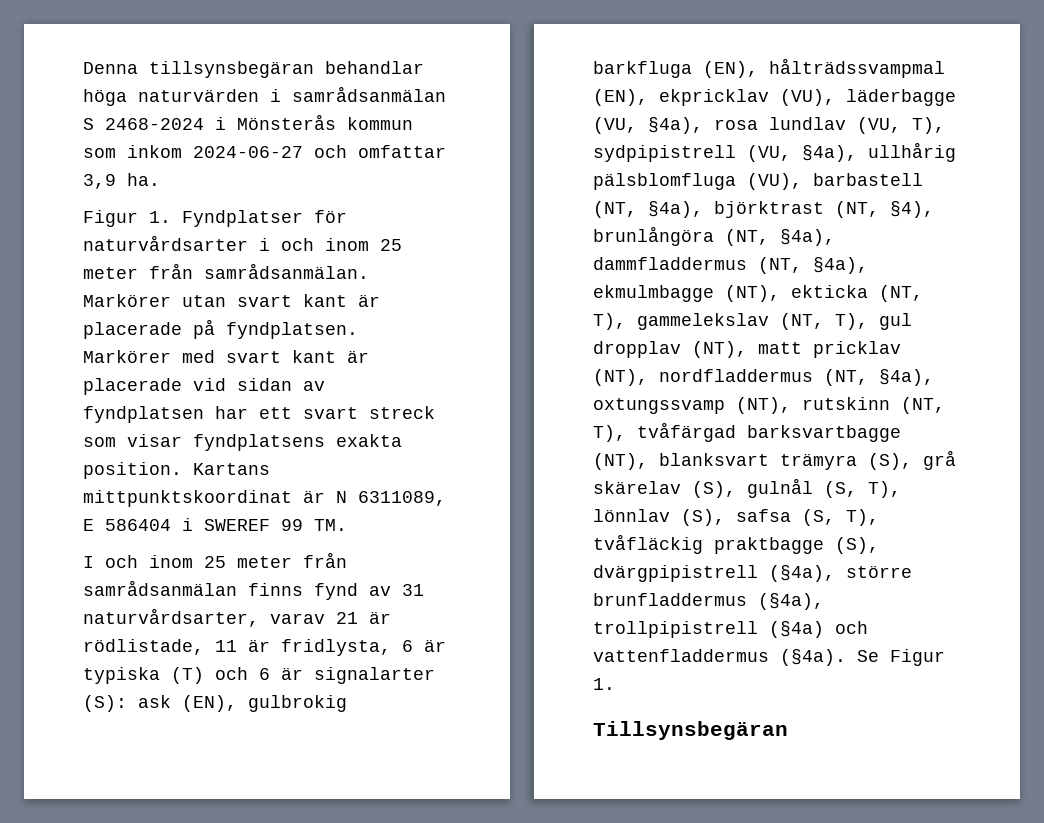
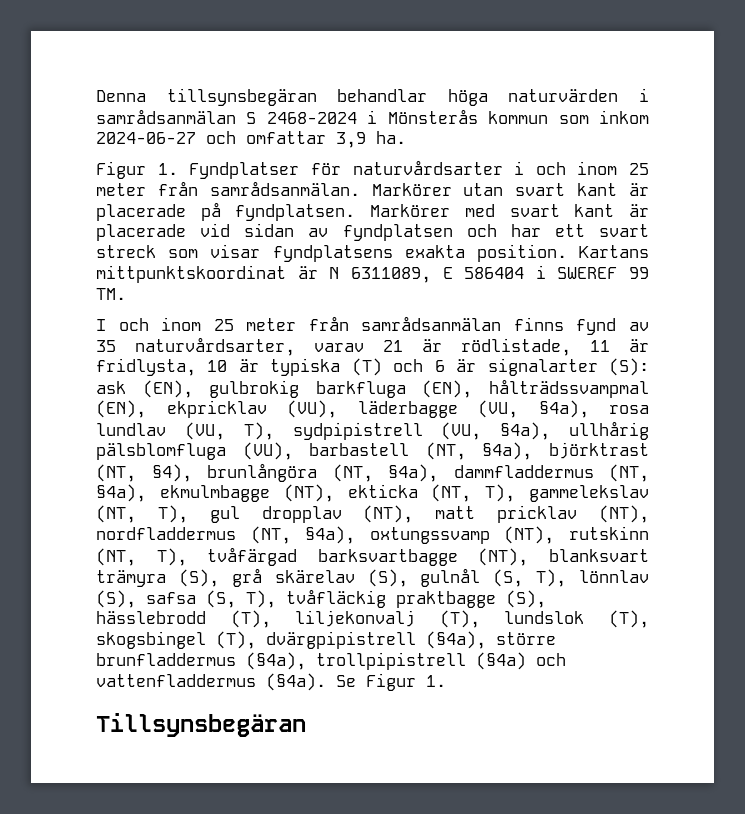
- Markörer med svart kant är placerade vid sidan av fyndplatsen har ett svart streck som visar fyndplatsens exakta position.
+ Markörer med svart kant är placerade vid sidan av fyndplatsen och har ett svart streck som visar fyndplatsens exakta position.
- I och inom 25 meter från samrådsanmälan finns fynd av 31 naturvårdsarter, varav 21 är rödlistade, 11 är fridlysta, 6 är typiska (T) och 6 är signalarter (S):
+ I och inom 25 meter från samrådsanmälan finns fynd av 35 naturvårdsarter, varav 21 är rödlistade, 11 är fridlysta, 10 är typiska (T) och 6 är signalarter (S):
- ask (EN), gulbrokig barkfluga (EN), hålträdssvampmal (EN), ekpricklav (VU), läderbagge (VU, §4a), rosa lundlav (VU, T), sydpipistrell (VU, §4a), ullhårig pälsblomfluga (VU), barbastell (NT, §4a), björktrast (NT, §4), brunlångöra (NT, §4a), dammfladdermus (NT, §4a), ekmulmbagge (NT), ekticka (NT, T), gammelekslav (NT, T), gul dropplav (NT), matt pricklav (NT), nordfladdermus (NT, §4a), oxtungssvamp (NT), rutskinn (NT, T), tvåfärgad barksvartbagge (NT), blanksvart trämyra (S), grå skärelav (S), gulnål (S, T), lönnlav (S), safsa (S, T), tvåfläckig praktbagge (S), dvärgpipistrell (§4a), större brunfladdermus (§4a), trollpipistrell (§4a) och vattenfladdermus (§4a).
+ ask (EN), gulbrokig barkfluga (EN), hålträdssvampmal (EN), ekpricklav (VU), läderbagge (VU, §4a), rosa lundlav (VU, T), sydpipistrell (VU, §4a), ullhårig pälsblomfluga (VU), barbastell (NT, §4a), björktrast (NT, §4), brunlångöra (NT, §4a), dammfladdermus (NT, §4a), ekmulmbagge (NT), ekticka (NT, T), gammelekslav (NT, T), gul dropplav (NT), matt pricklav (NT), nordfladdermus (NT, §4a), oxtungssvamp (NT), rutskinn (NT, T), tvåfärgad barksvartbagge (NT), blanksvart trämyra (S), grå skärelav (S), gulnål (S, T), lönnlav (S), safsa (S, T), tvåfläckig praktbagge (S), hässlebrodd (T), liljekonvalj (T), lundslok (T), skogsbingel (T), dvärgpipistrell (§4a), större brunfladdermus (§4a), trollpipistrell (§4a) och vattenfladdermus (§4a).

